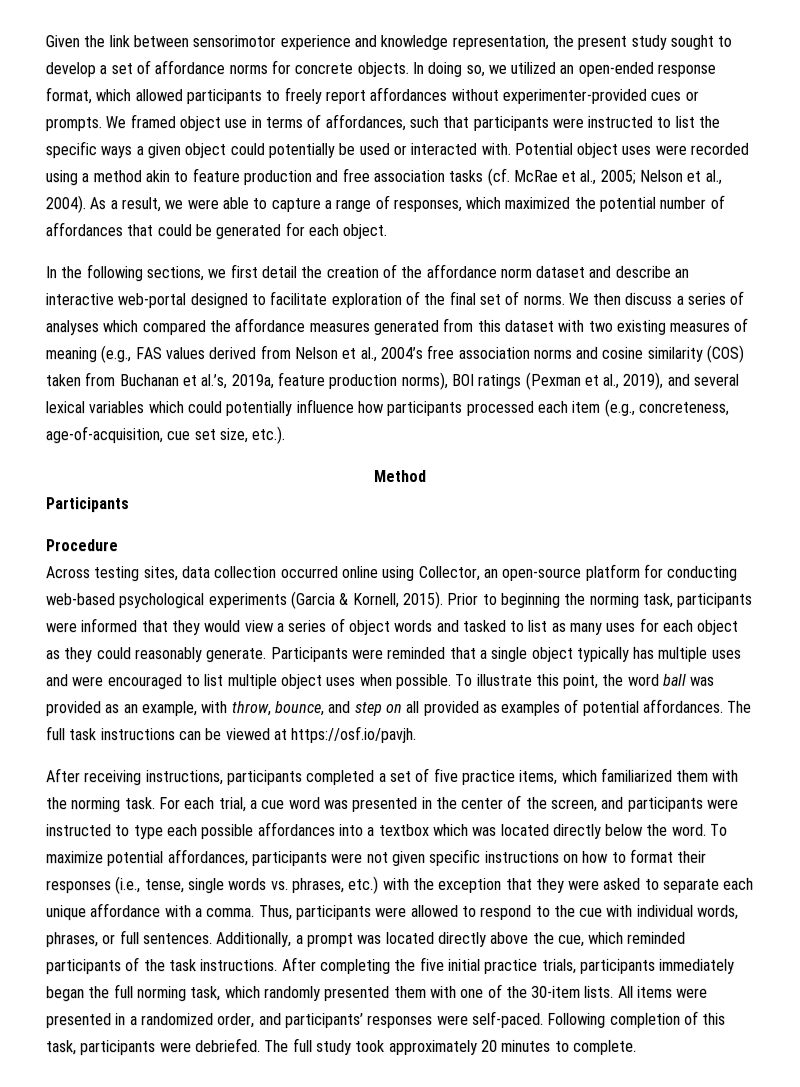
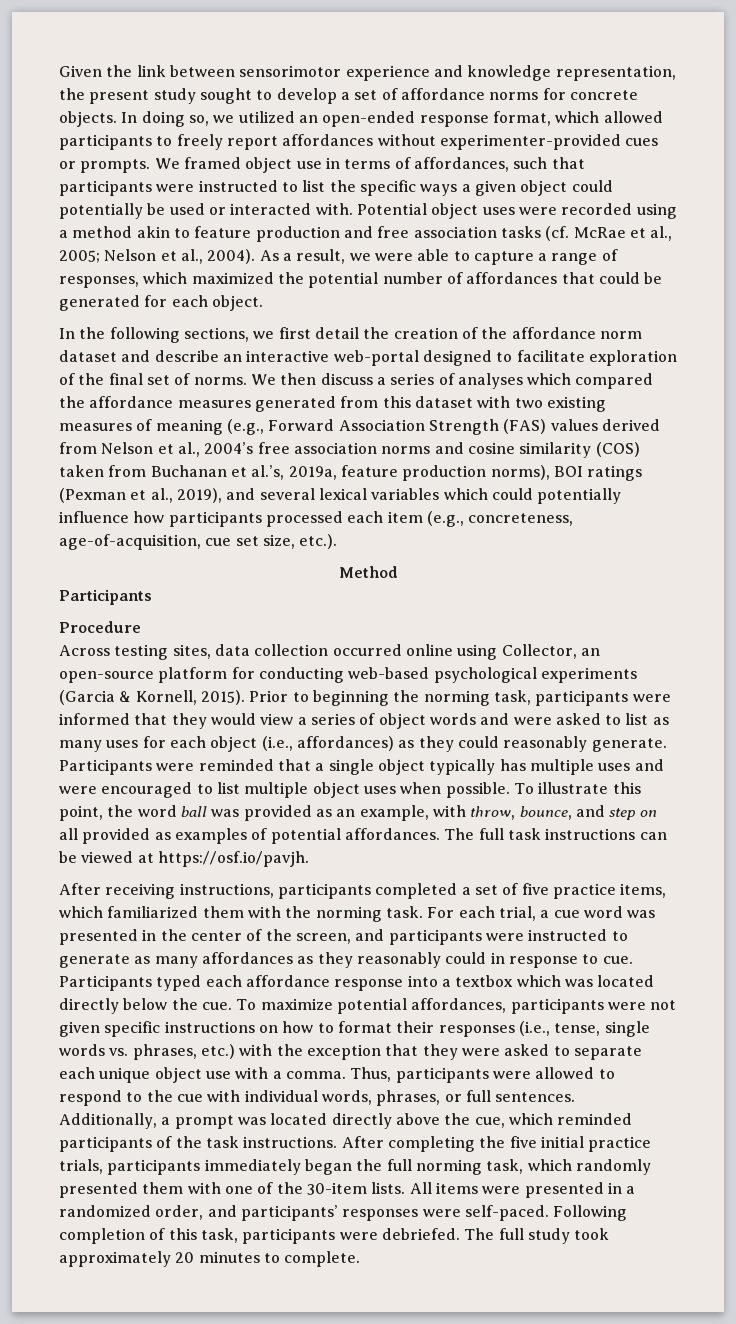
- We then discuss a series of analyses which compared the affordance measures generated from this dataset with two existing measures of meaning (e.g., FAS values derived from Nelson et al., 2004’s free association norms and cosine similarity (COS) taken from Buchanan et al.’s, 2019a, feature production norms), BOI ratings (Pexman et al., 2019), and several lexical variables which could potentially influence how participants processed each item (e.g., concreteness, age-of-acquisition, cue set size, etc.).
+ We then discuss a series of analyses which compared the affordance measures generated from this dataset with two existing measures of meaning (e.g., Forward Association Strength (FAS) values derived from Nelson et al., 2004’s free association norms and cosine similarity (COS) taken from Buchanan et al.’s, 2019a, feature production norms), BOI ratings (Pexman et al., 2019), and several lexical variables which could potentially influence how participants processed each item (e.g., concreteness, age-of-acquisition, cue set size, etc.).
- Prior to beginning the norming task, participants were informed that they would view a series of object words and tasked to list as many uses for each object as they could reasonably generate.
+ Prior to beginning the norming task, participants were informed that they would view a series of object words and were asked to list as many uses for each object (i.e., affordances) as they could reasonably generate.
- For each trial, a cue word was presented in the center of the screen, and participants were instructed to type each possible affordances into a textbox which was located directly below the word.
+ For each trial, a cue word was presented in the center of the screen, and participants were instructed to generate as many affordances as they reasonably could in response to cue. Participants typed each affordance response into a textbox which was located directly below the cue.
- To maximize potential affordances, participants were not given specific instructions on how to format their responses (i.e., tense, single words vs. phrases, etc.) with the exception that they were asked to separate each unique affordance with a comma.
+ To maximize potential affordances, participants were not given specific instructions on how to format their responses (i.e., tense, single words vs. phrases, etc.) with the exception that they were asked to separate each unique object use with a comma.

